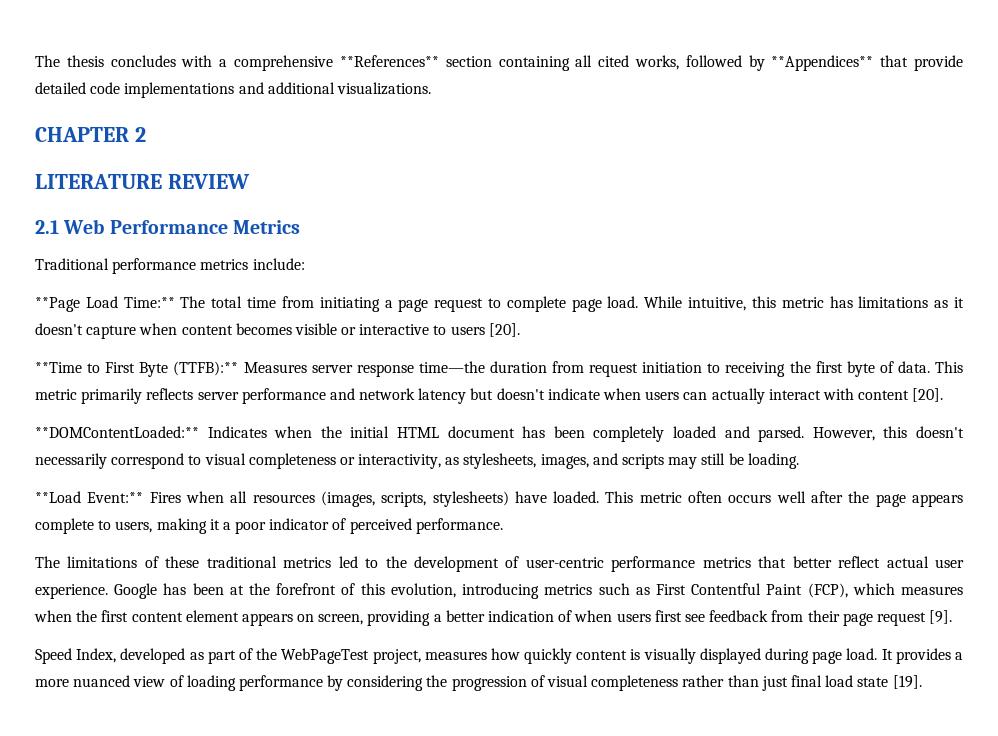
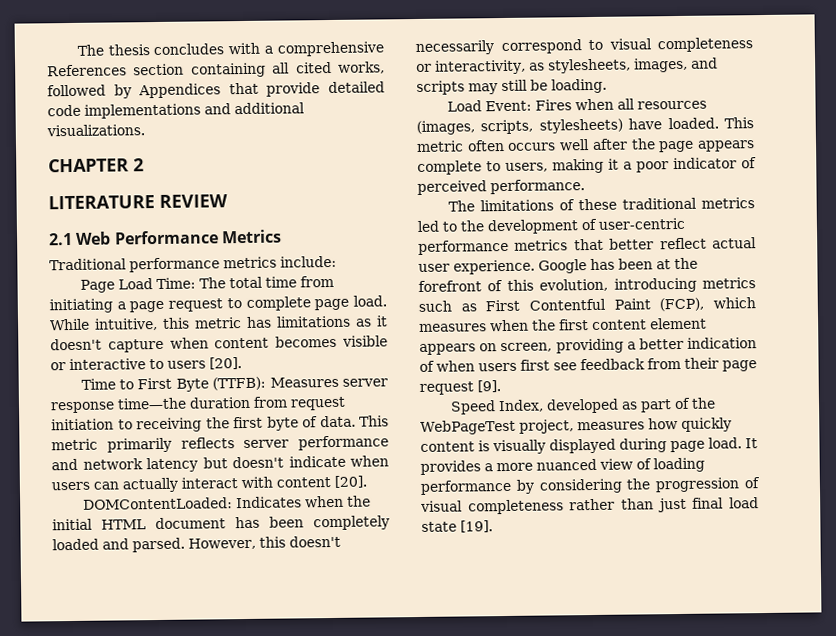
- The thesis concludes with a comprehensive **References** section containing all cited works, followed by **Appendices** that provide detailed code implementations and additional visualizations.
+ The thesis concludes with a comprehensive References section containing all cited works, followed by Appendices that provide detailed code implementations and additional visualizations.
- **Page Load Time:** The total time from initiating a page request to complete page load.
+ Page Load Time: The total time from initiating a page request to complete page load.
- **Time to First Byte (TTFB):** Measures server response time—the duration from request initiation to receiving the first byte of data.
+ Time to First Byte (TTFB): Measures server response time—the duration from request initiation to receiving the first byte of data.
- **DOMContentLoaded:** Indicates when the initial HTML document has been completely loaded and parsed.
+ DOMContentLoaded: Indicates when the initial HTML document has been completely loaded and parsed.
- **Load Event:** Fires when all resources (images, scripts, stylesheets) have loaded.
+ Load Event: Fires when all resources (images, scripts, stylesheets) have loaded.

